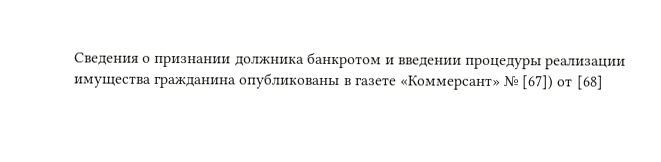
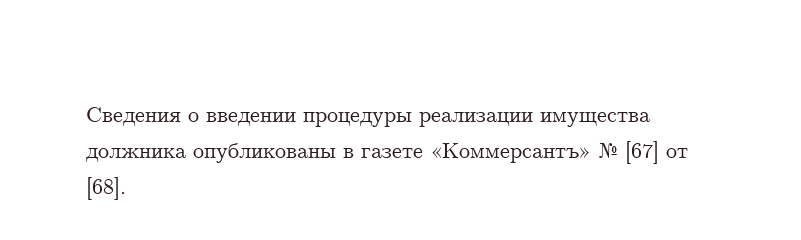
- Сведения о признании должника банкротом и введении процедуры реализации имущества гражданина опубликованы в газете «Коммерсант» № [67]) от [68]
+ Сведения о введении процедуры реализации имущества должника опубликованы в газете «Коммерсантъ» № [67] от [68].

